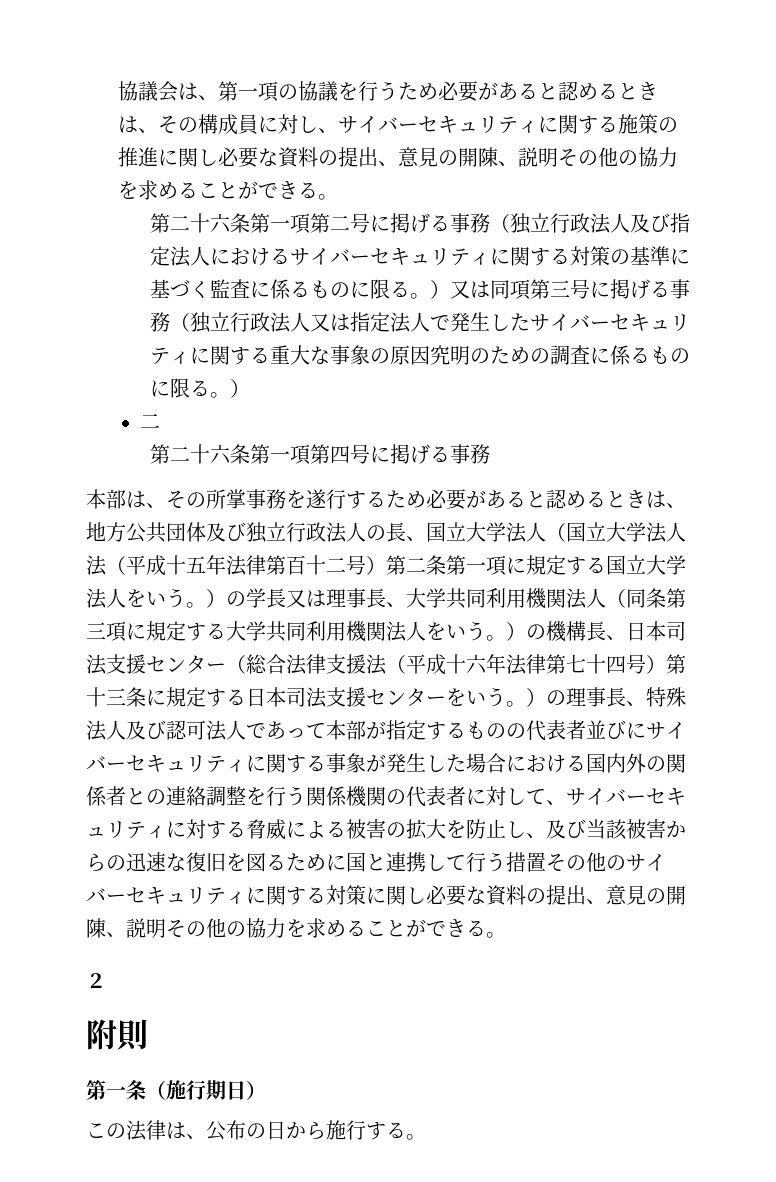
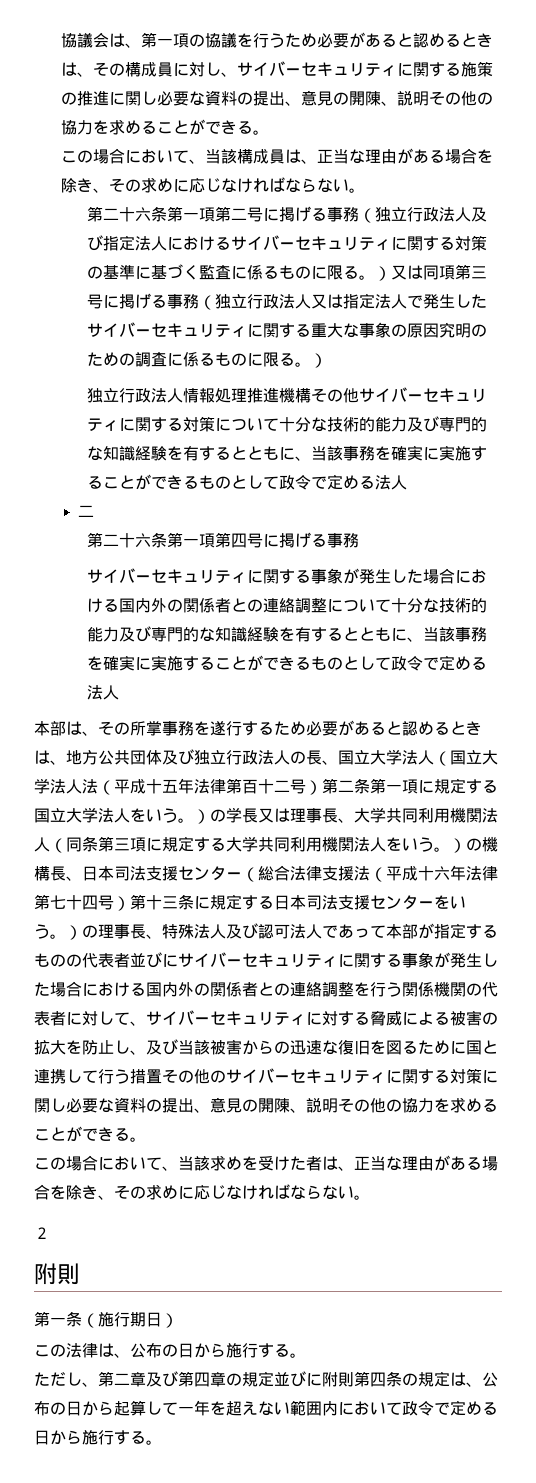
+ この場合において、当該構成員は、正当な理由がある場合を除き、その求めに応じなければならない。
+ 独立行政法人情報処理推進機構その他サイバーセキュリティに関する対策について十分な技術的能力及び専門的な知識経験を有するとともに、当該事務を確実に実施することができるものとして政令で定める法人
+ サイバーセキュリティに関する事象が発生した場合における国内外の関係者との連絡調整について十分な技術的能力及び専門的な知識経験を有するとともに、当該事務を確実に実施することができるものとして政令で定める法人
+ この場合において、当該求めを受けた者は、正当な理由がある場合を除き、その求めに応じなければならない。
+ ただし、第二章及び第四章の規定並びに附則第四条の規定は、公布の日から起算して一年を超えない範囲内において政令で定める日から施行する。

